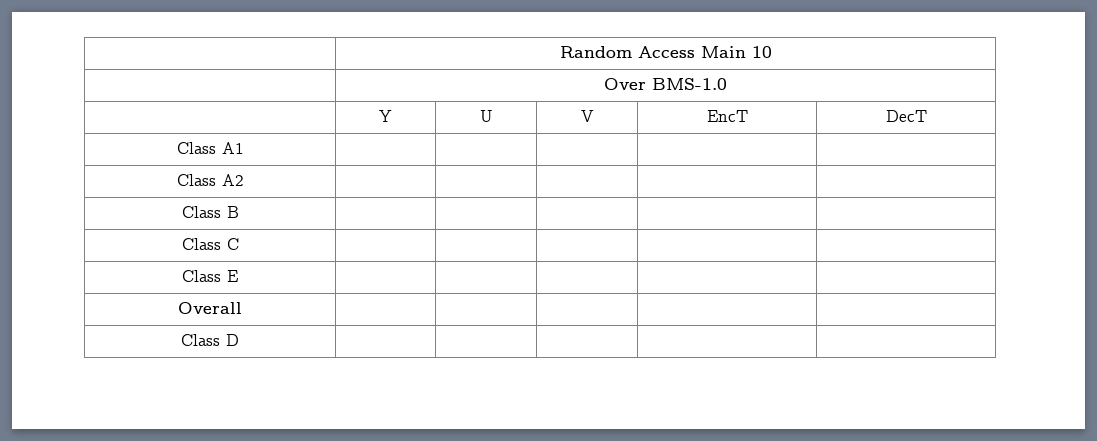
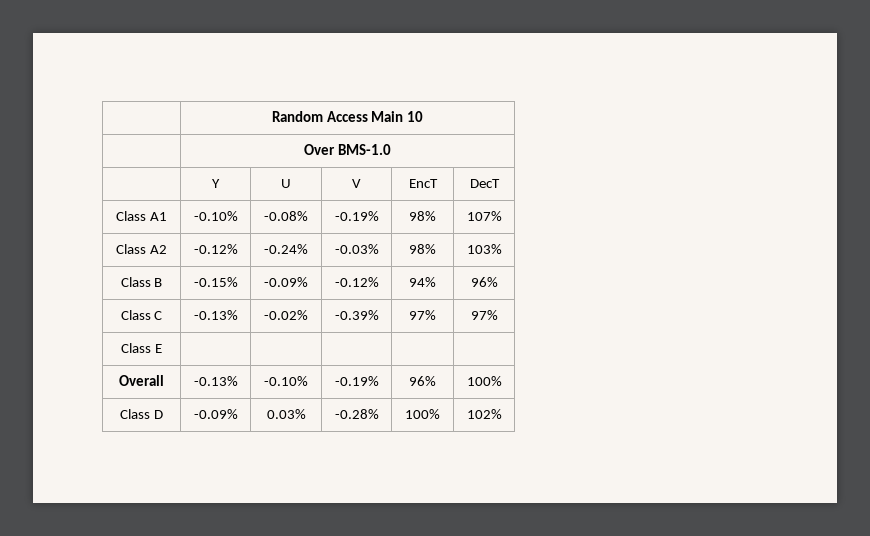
- Class A1 | | | | |
- Class A2 | | | | |
- Class B | | | | |
- Class C | | | | |
+ Class A1 | -0.10% | -0.08% | -0.19% | 98% | 107%
+ Class A2 | -0.12% | -0.24% | -0.03% | 98% | 103%
+ Class B | -0.15% | -0.09% | -0.12% | 94% | 96%
+ Class C | -0.13% | -0.02% | -0.39% | 97% | 97%
  Class E | | | | |
- Overall | | | | |
- Class D | | | | |
+ Overall | -0.13% | -0.10% | -0.19% | 96% | 100%
+ Class D | -0.09% | 0.03% | -0.28% | 100% | 102%

